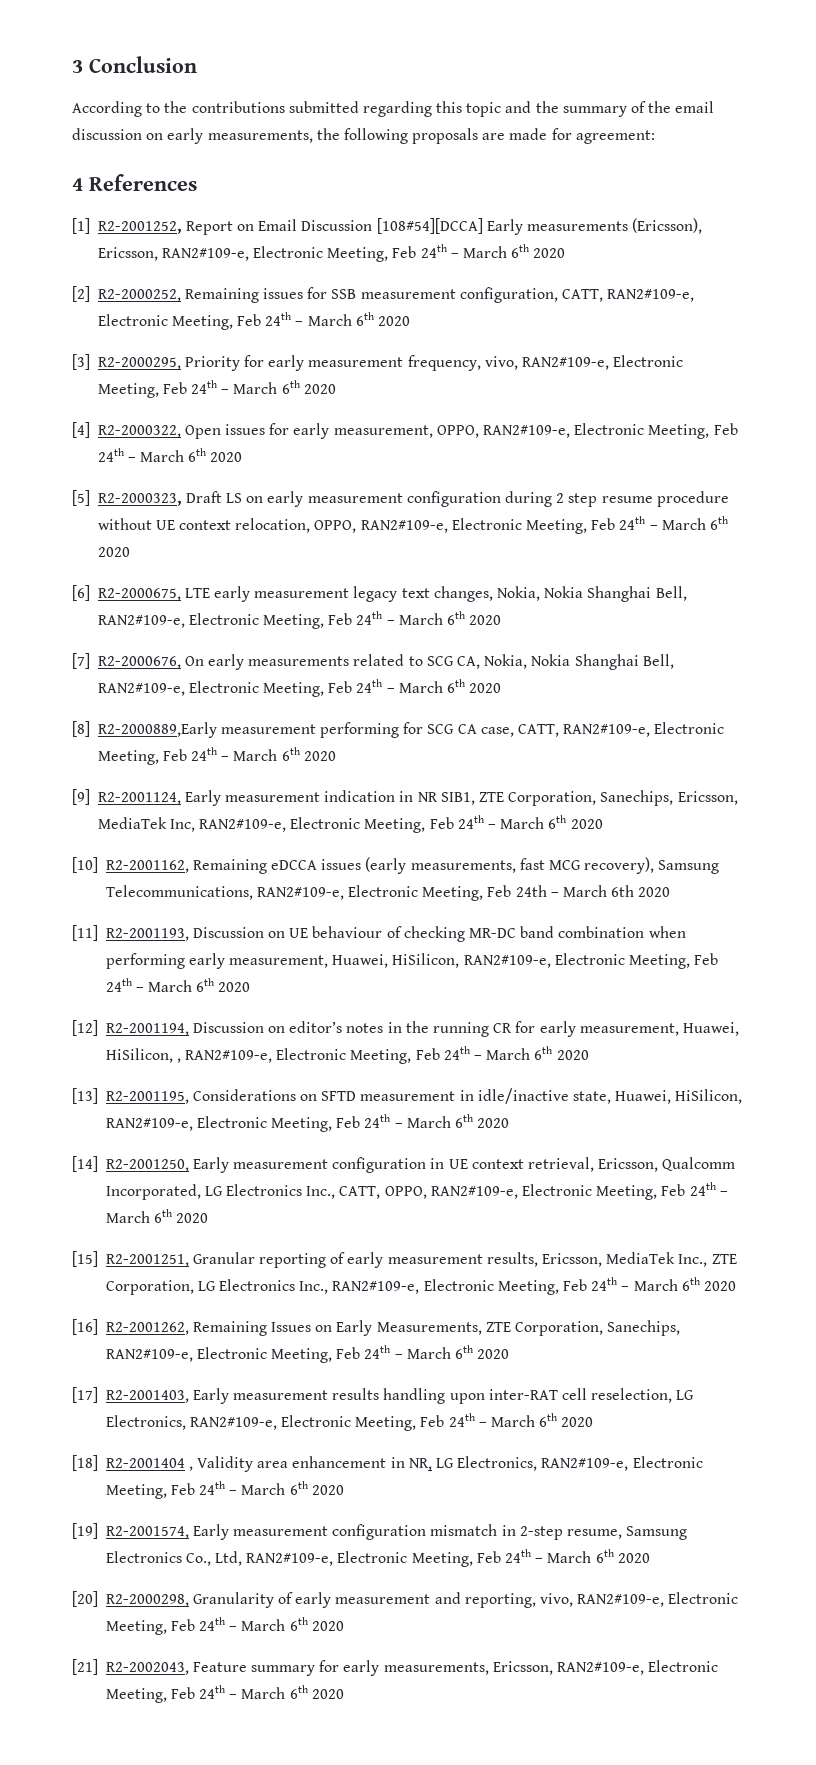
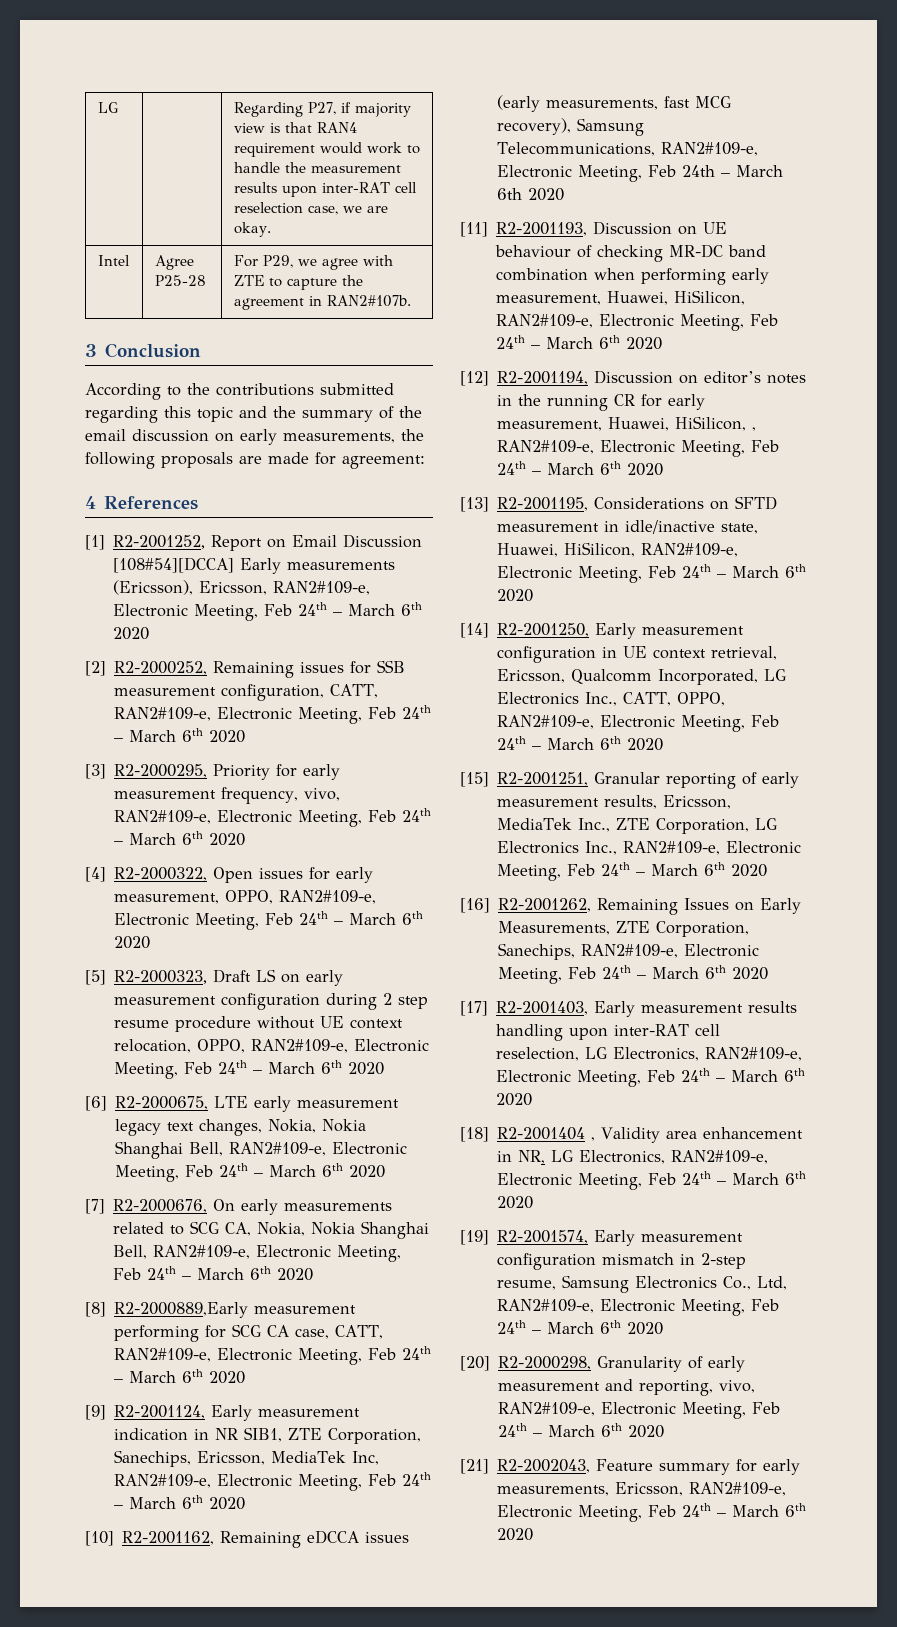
+ LG | | Regarding P27, if majority view is that RAN4 requirement would work to handle the measurement results upon inter-RAT cell reselection case, we are okay.
+ Intel | Agree P25-28 | For P29, we agree with ZTE to capture the agreement in RAN2#107b.

